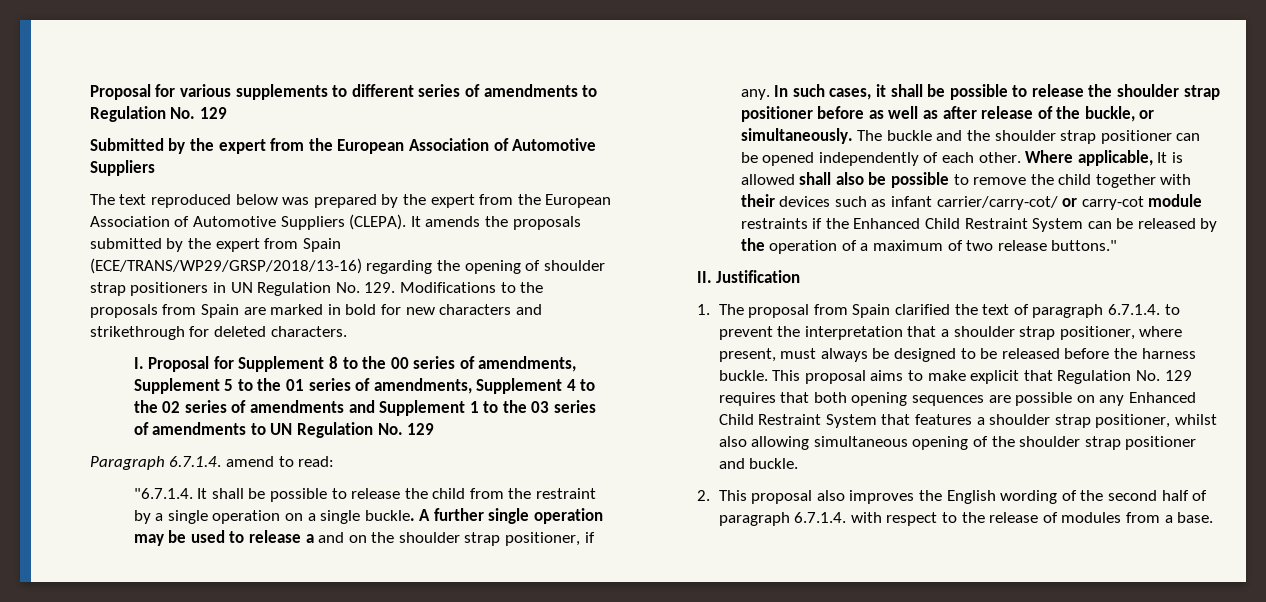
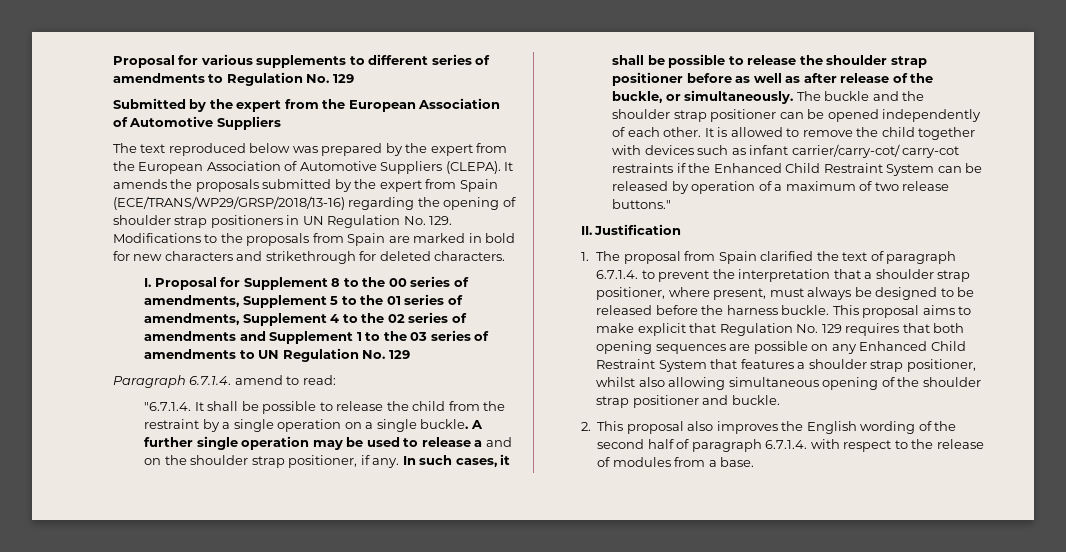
- Where applicable, It is allowed shall also be possible to remove the child together with their devices such as infant carrier/carry-cot/ or carry-cot module restraints if the Enhanced Child Restraint System can be released by the operation of a maximum of two release buttons."
+ It is allowed to remove the child together with devices such as infant carrier/carry-cot/ carry-cot restraints if the Enhanced Child Restraint System can be released by operation of a maximum of two release buttons."

